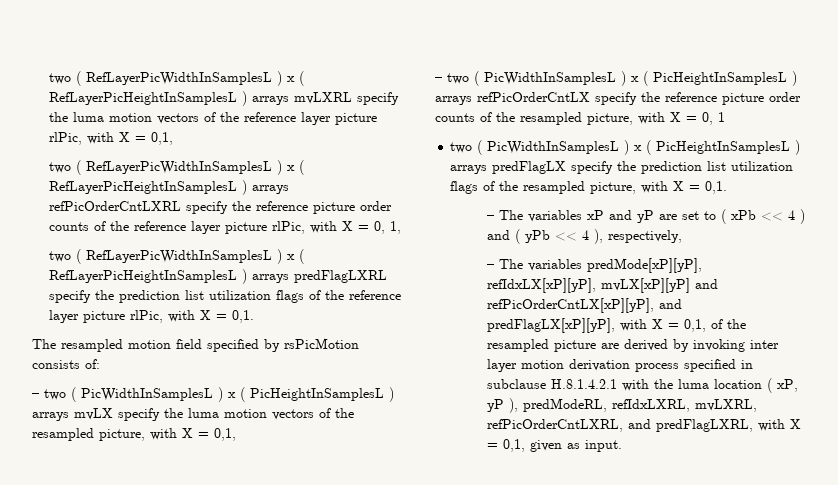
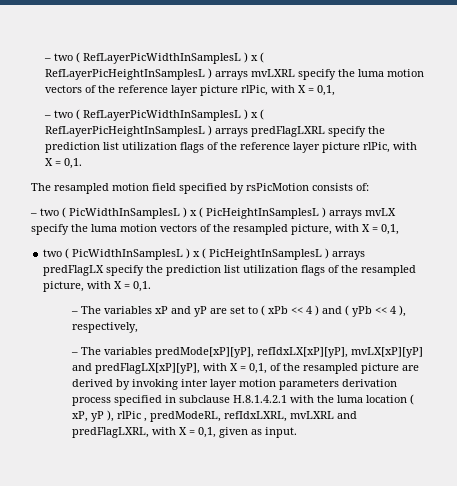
- two ( RefLayerPicWidthInSamplesL ) x ( RefLayerPicHeightInSamplesL ) arrays mvLXRL specify the luma motion vectors of the reference layer picture rlPic, with X = 0,1,
+ – two ( RefLayerPicWidthInSamplesL ) x ( RefLayerPicHeightInSamplesL ) arrays mvLXRL specify the luma motion vectors of the reference layer picture rlPic, with X = 0,1,
- two ( RefLayerPicWidthInSamplesL ) x ( RefLayerPicHeightInSamplesL ) arrays refPicOrderCntLXRL specify the reference picture order counts of the reference layer picture rlPic, with X = 0, 1,
- two ( RefLayerPicWidthInSamplesL ) x ( RefLayerPicHeightInSamplesL ) arrays predFlagLXRL specify the prediction list utilization flags of the reference layer picture rlPic, with X = 0,1.
+ – two ( RefLayerPicWidthInSamplesL ) x ( RefLayerPicHeightInSamplesL ) arrays predFlagLXRL specify the prediction list utilization flags of the reference layer picture rlPic, with X = 0,1.
- – two ( PicWidthInSamplesL ) x ( PicHeightInSamplesL ) arrays refPicOrderCntLX specify the reference picture order counts of the resampled picture, with X = 0, 1
- – The variables predMode[xP][yP], refIdxLX[xP][yP], mvLX[xP][yP] and refPicOrderCntLX[xP][yP], and predFlagLX[xP][yP], with X = 0,1, of the resampled picture are derived by invoking inter layer motion derivation process specified in subclause H.8.1.4.2.1 with the luma location ( xP, yP ), predModeRL, refIdxLXRL, mvLXRL, refPicOrderCntLXRL, and predFlagLXRL, with X = 0,1, given as input.
+ – The variables predMode[xP][yP], refIdxLX[xP][yP], mvLX[xP][yP] and predFlagLX[xP][yP], with X = 0,1, of the resampled picture are derived by invoking inter layer motion parameters derivation process specified in subclause H.8.1.4.2.1 with the luma location ( xP, yP ), rlPic , predModeRL, refIdxLXRL, mvLXRL and predFlagLXRL, with X = 0,1, given as input.

